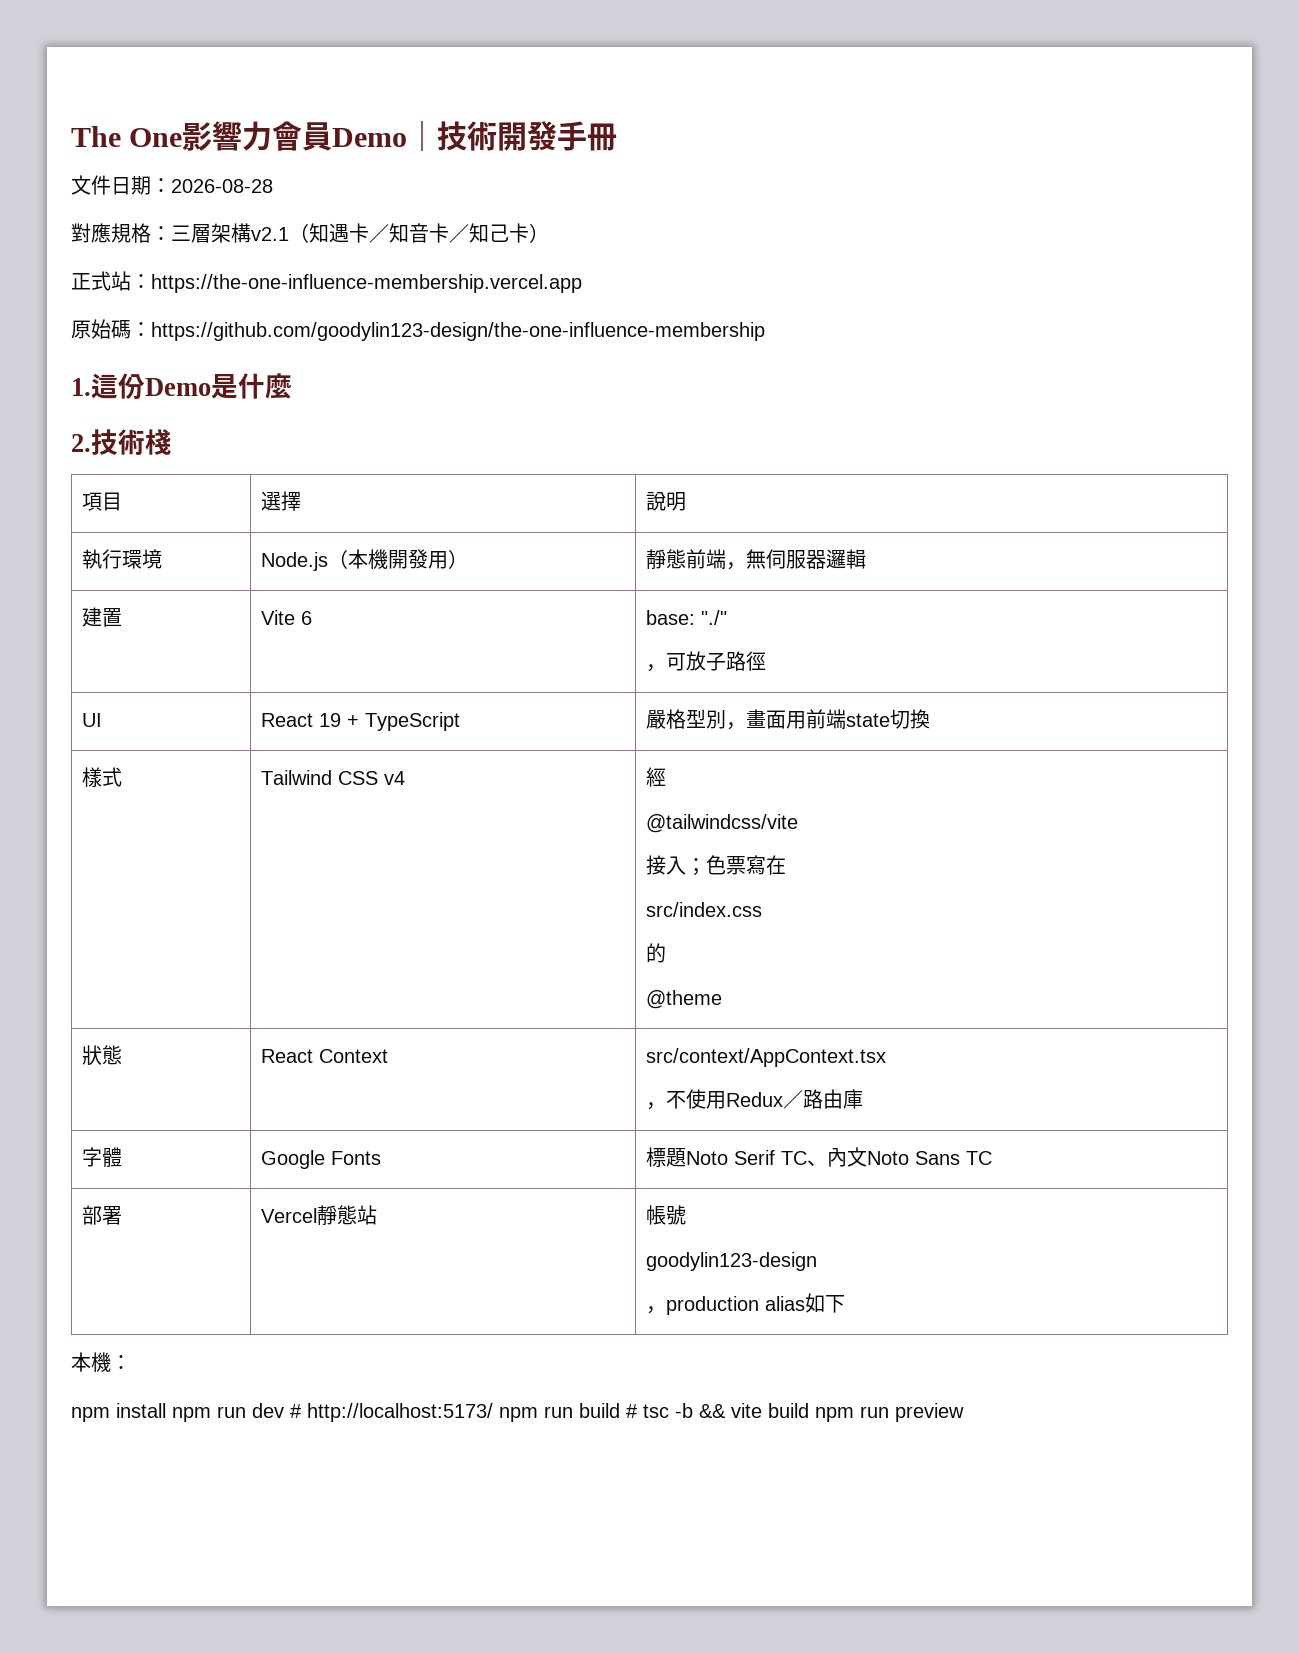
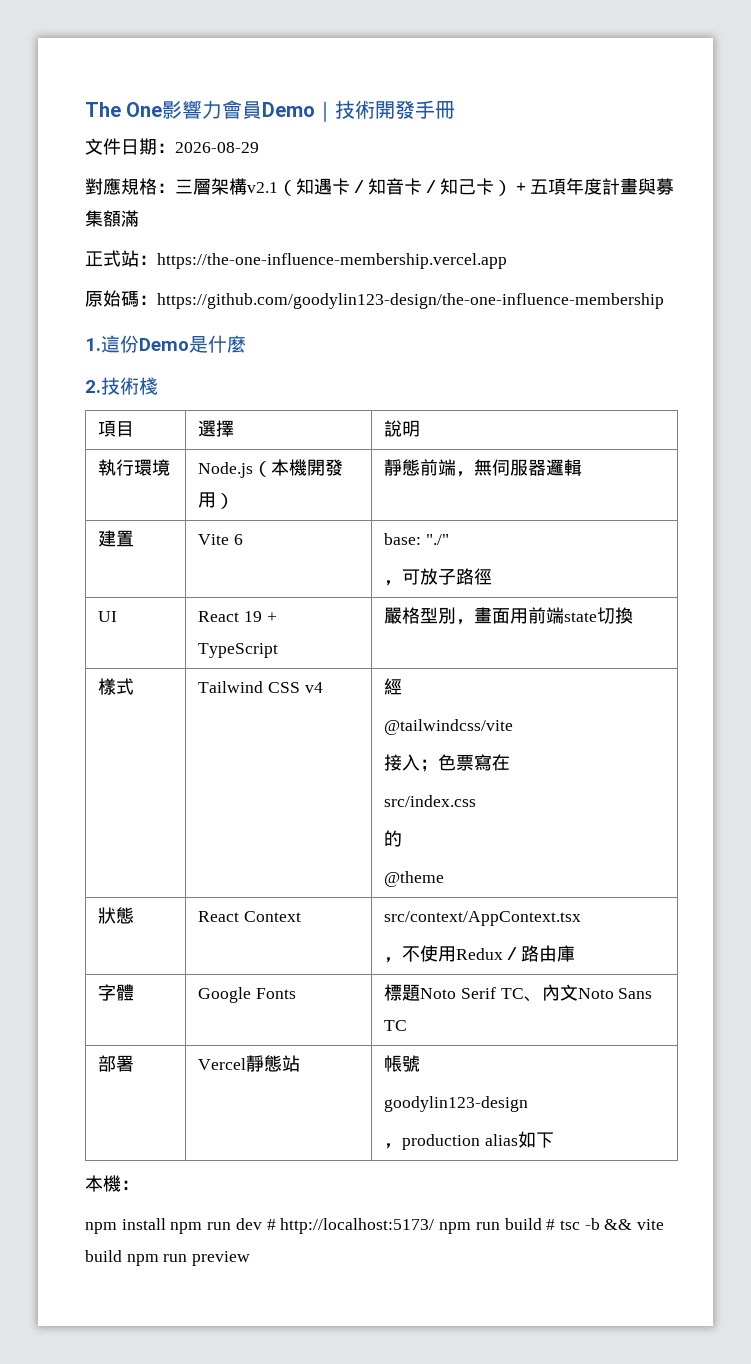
- 文件日期：2026-08-28
+ 文件日期：2026-08-29
- 對應規格：三層架構v2.1（知遇卡／知音卡／知己卡）
+ 對應規格：三層架構v2.1（知遇卡／知音卡／知己卡）＋五項年度計畫與募集額滿

